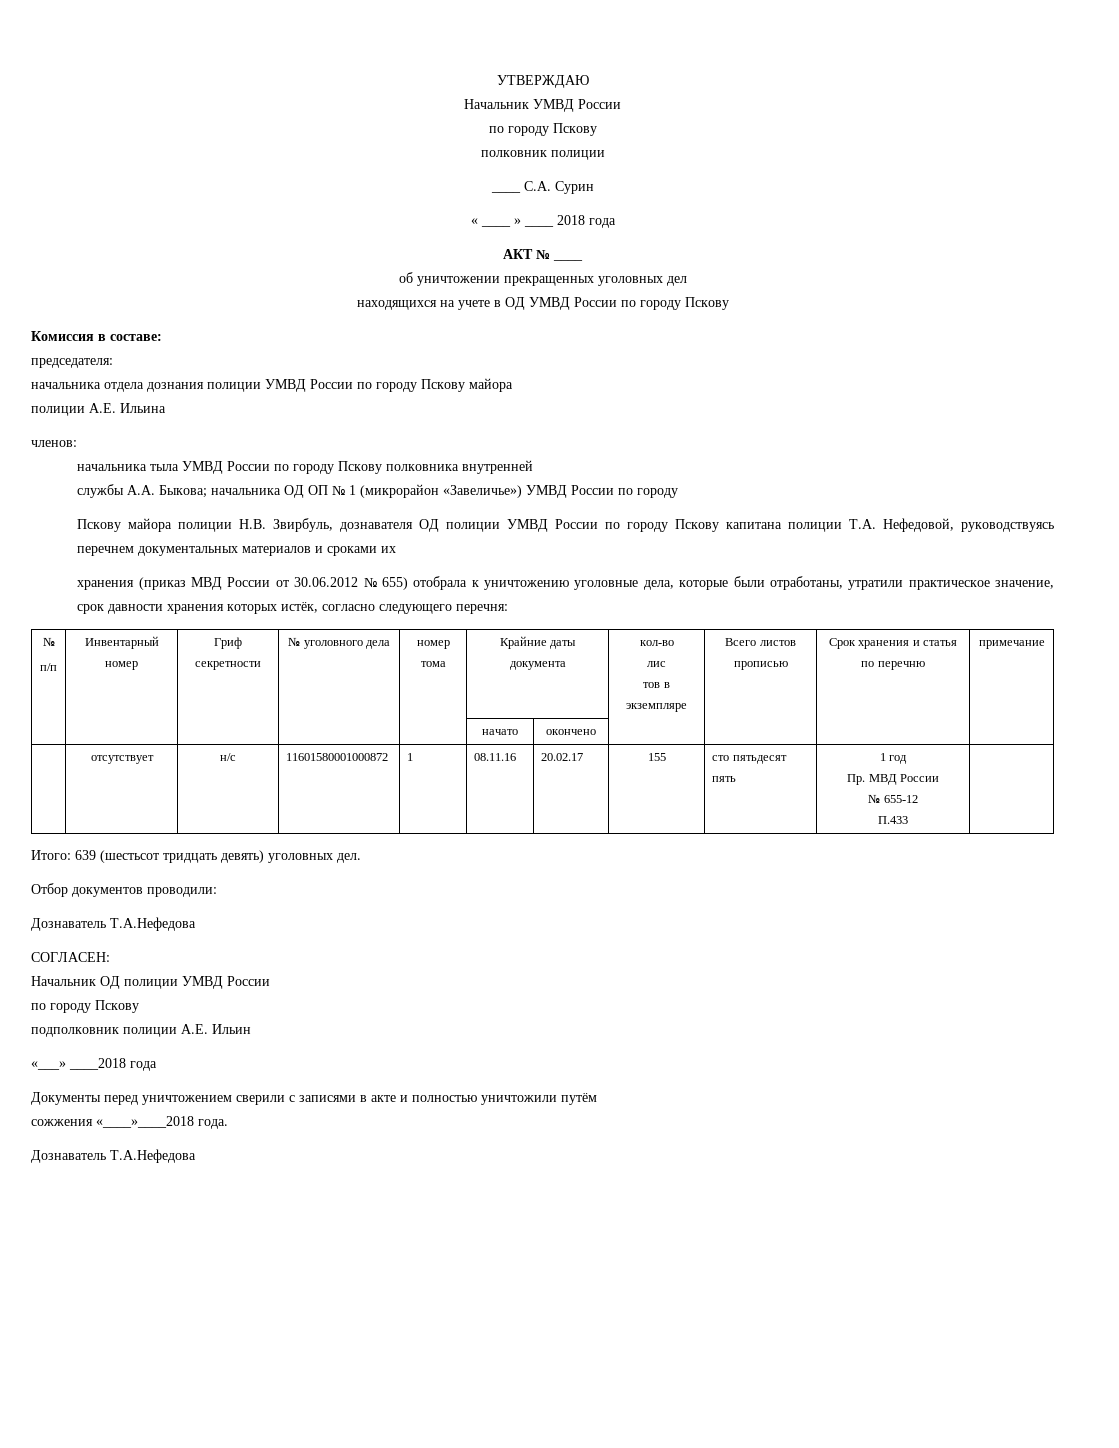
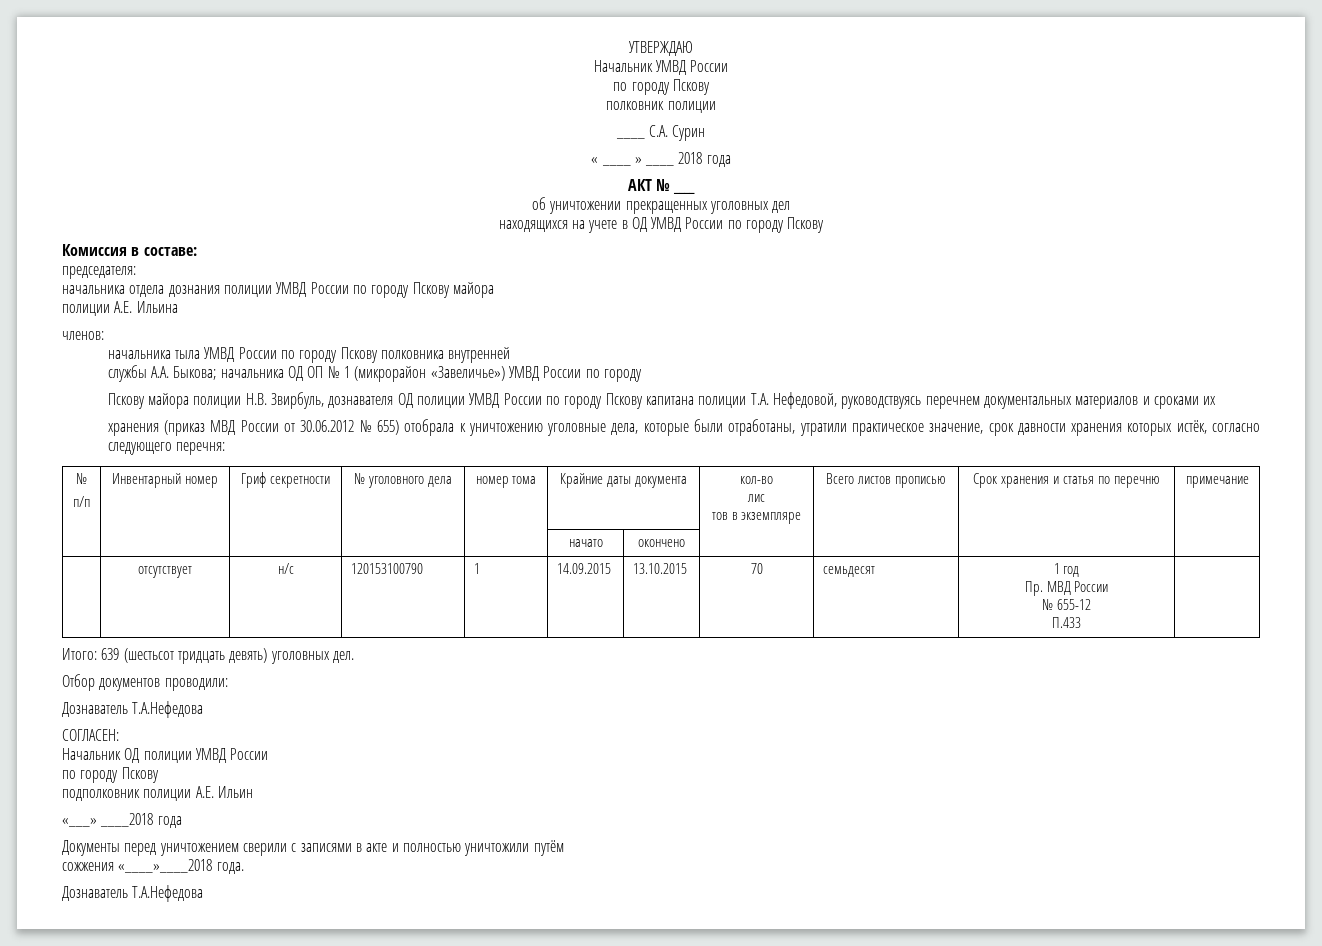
- | отсутствует | н/с | 11601580001000872 | 1 | 08.11.16 | 20.02.17 | 155 | сто пятьдесят пять | 1 год
+ | отсутствует | н/с | 120153100790 | 1 | 14.09.2015 | 13.10.2015 | 70 | семьдесят | 1 год

